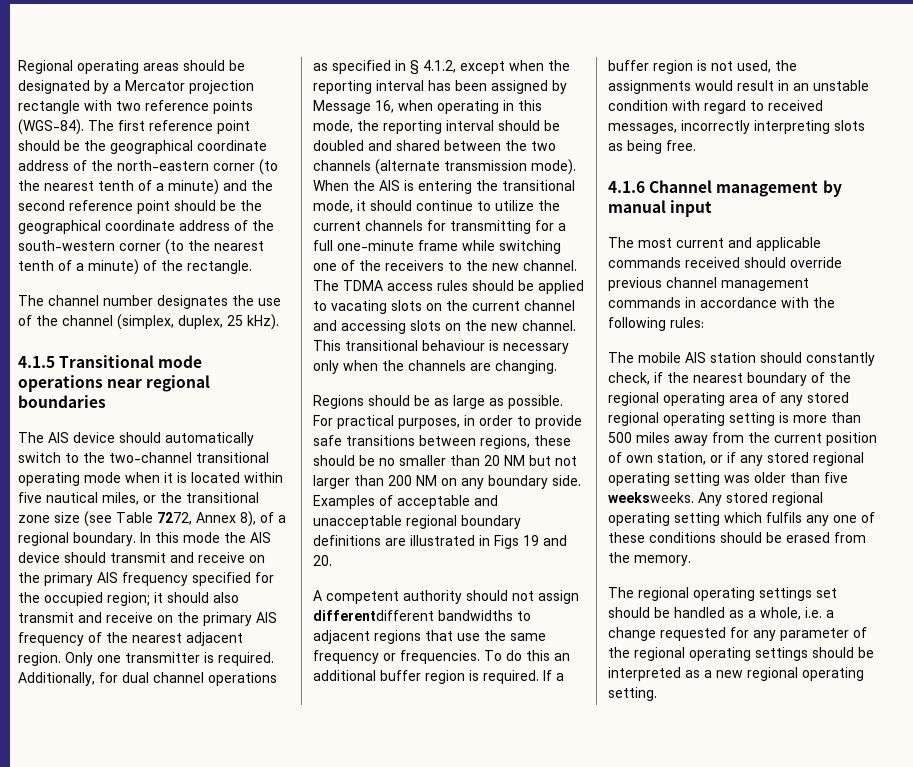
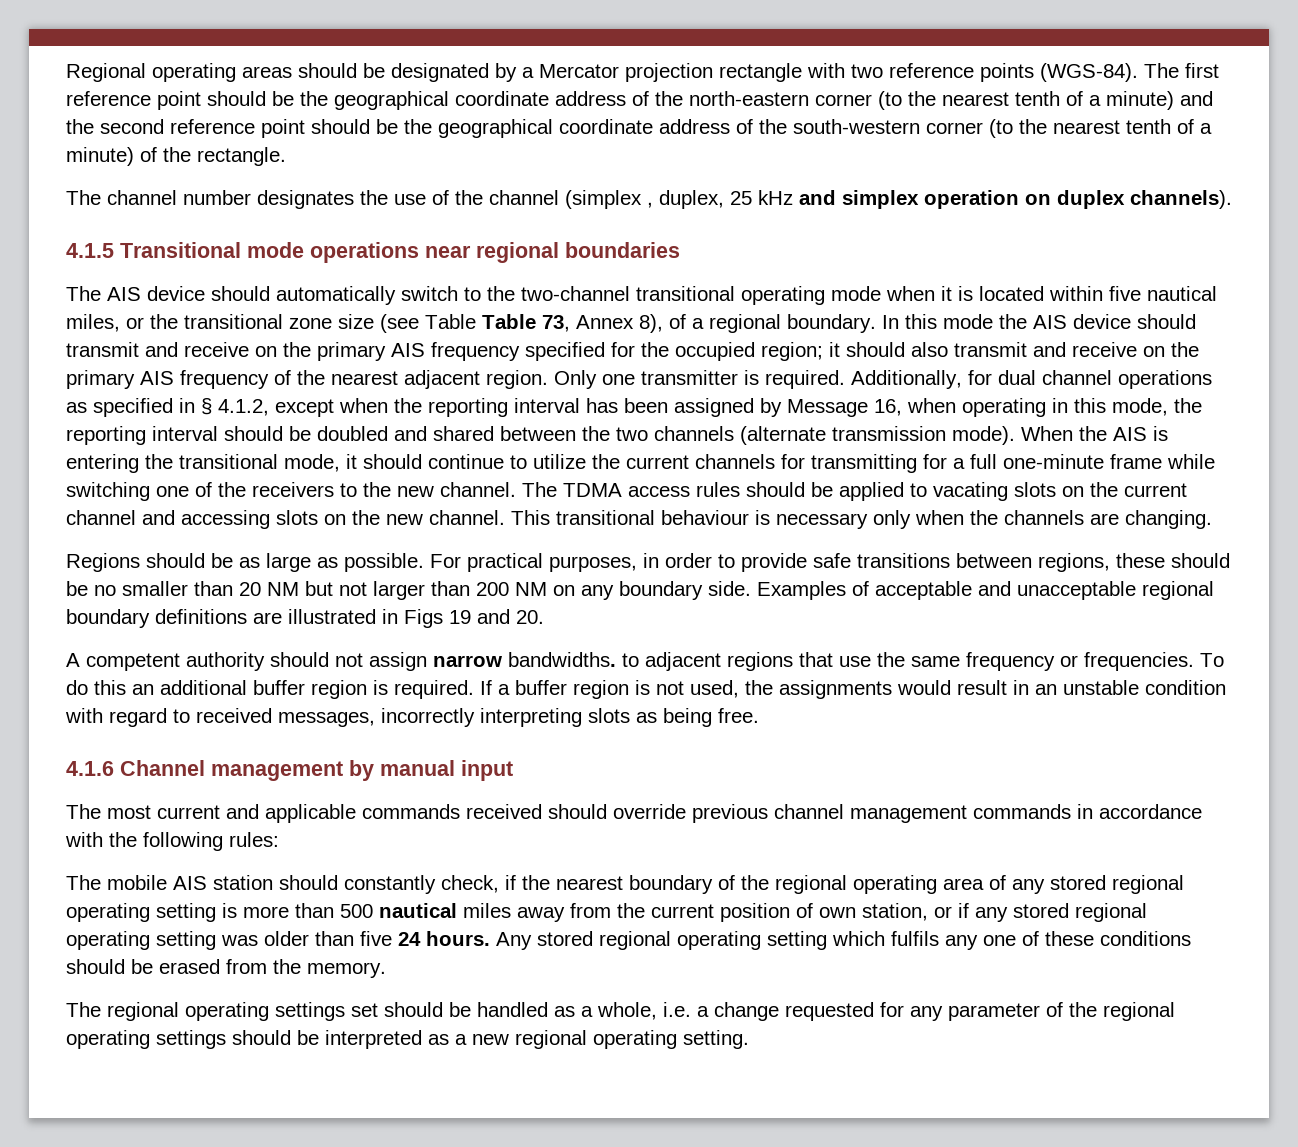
- The channel number designates the use of the channel (simplex, duplex, 25 kHz).
+ The channel number designates the use of the channel (simplex , duplex, 25 kHz and simplex operation on duplex channels).
- The AIS device should automatically switch to the two-channel transitional operating mode when it is located within five nautical miles, or the transitional zone size (see Table 7272, Annex 8), of a regional boundary.
+ The AIS device should automatically switch to the two-channel transitional operating mode when it is located within five nautical miles, or the transitional zone size (see Table Table 73, Annex 8), of a regional boundary.
- A competent authority should not assign differentdifferent bandwidths to adjacent regions that use the same frequency or frequencies.
+ A competent authority should not assign narrow bandwidths. to adjacent regions that use the same frequency or frequencies.
- The mobile AIS station should constantly check, if the nearest boundary of the regional operating area of any stored regional operating setting is more than 500 miles away from the current position of own station, or if any stored regional operating setting was older than five weeksweeks.
+ The mobile AIS station should constantly check, if the nearest boundary of the regional operating area of any stored regional operating setting is more than 500 nautical miles away from the current position of own station, or if any stored regional operating setting was older than five 24 hours.

